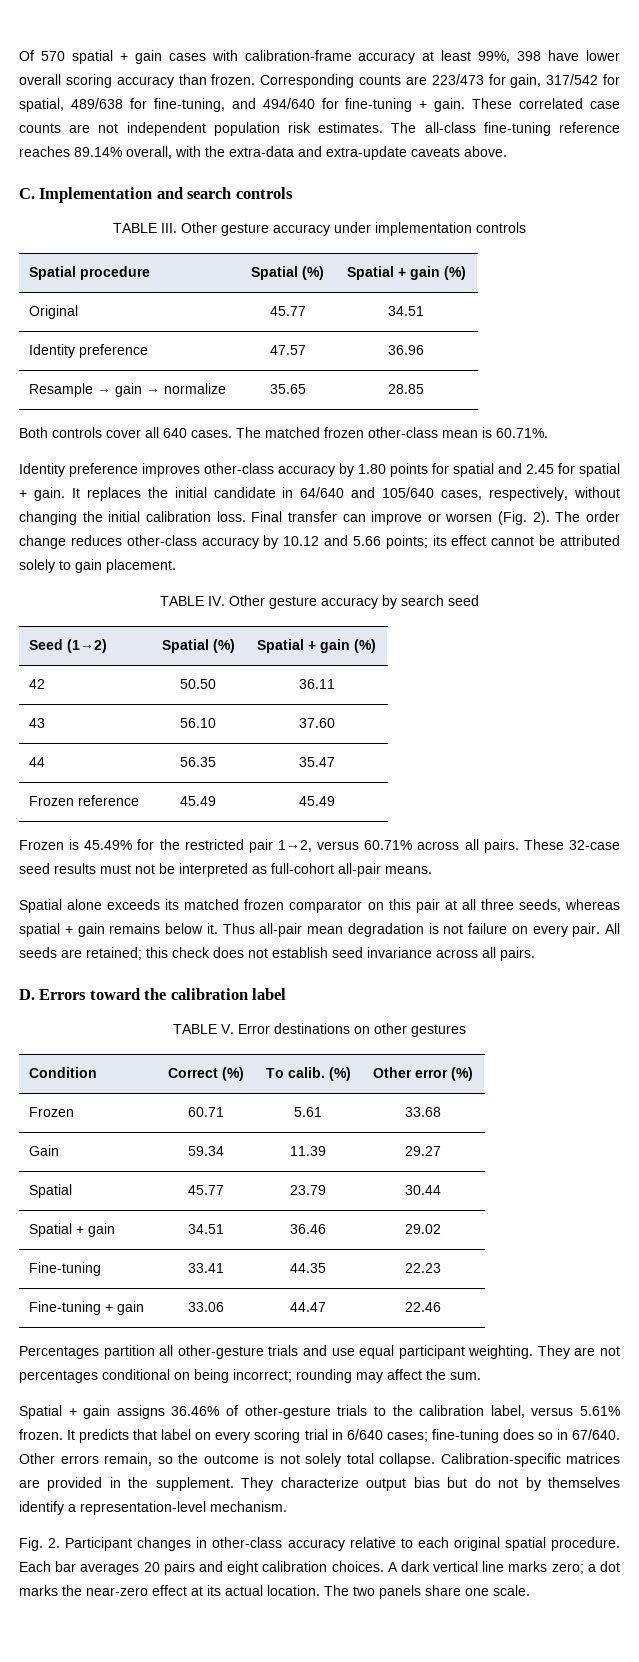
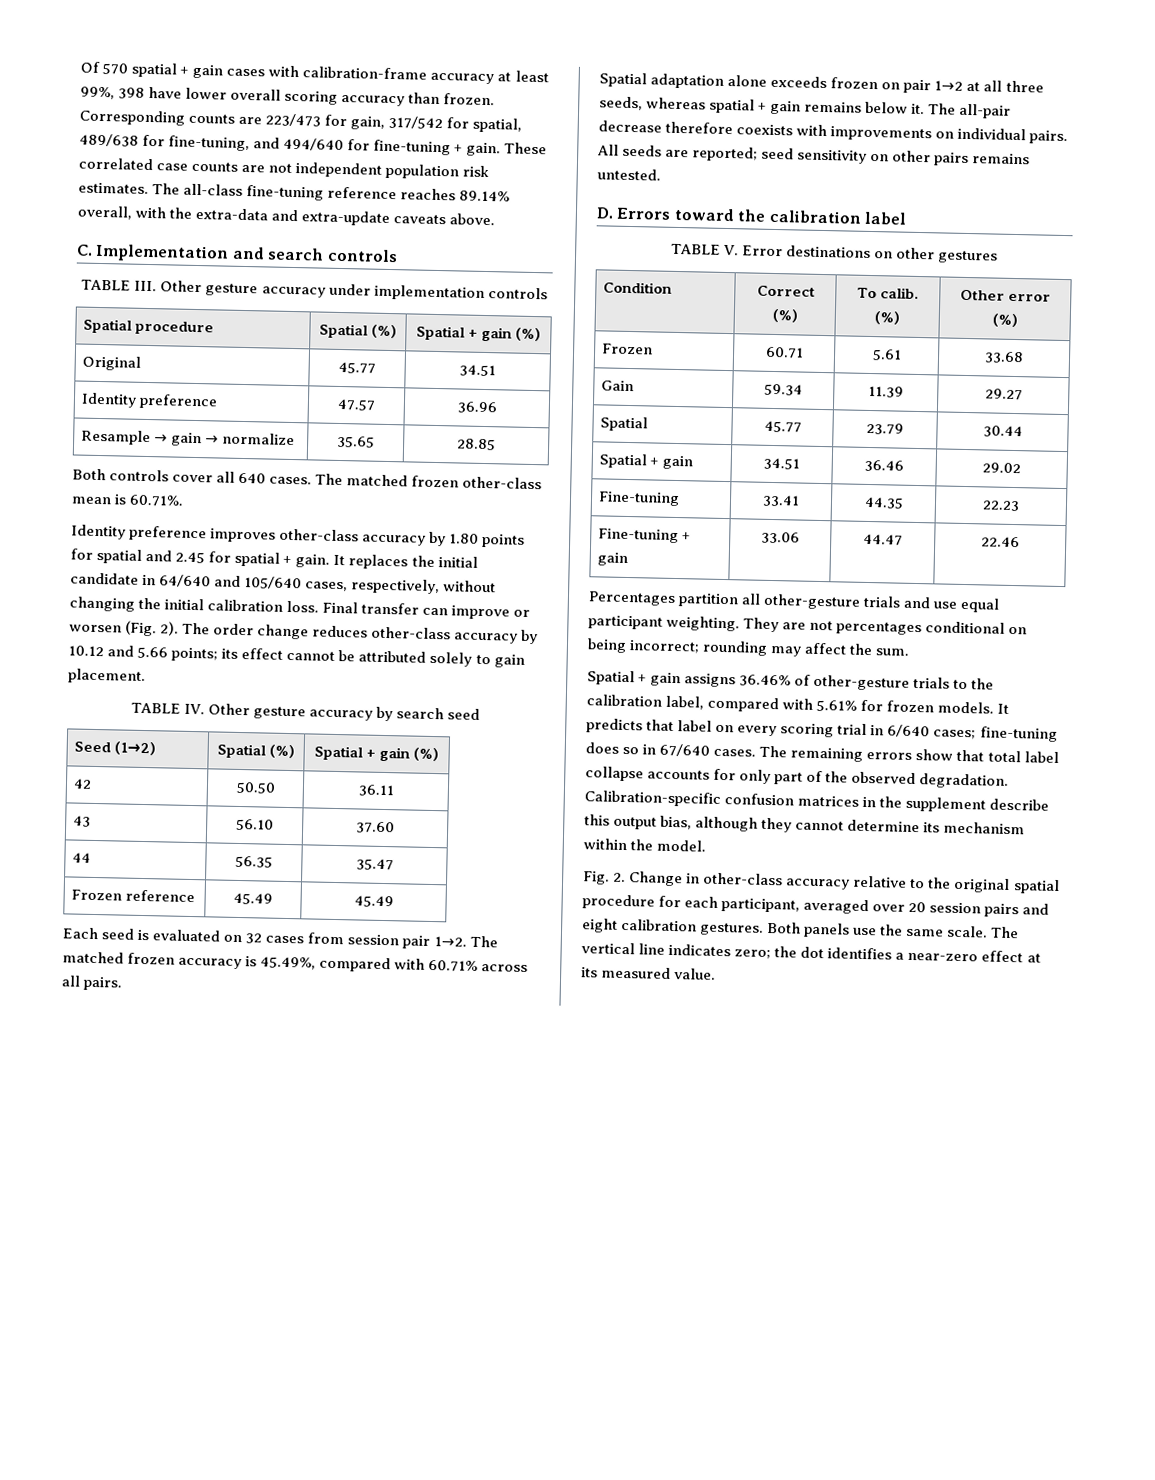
- Frozen is 45.49% for the restricted pair 1→2, versus 60.71% across all pairs. These 32-case seed results must not be interpreted as full-cohort all-pair means.
- Spatial alone exceeds its matched frozen comparator on this pair at all three seeds, whereas spatial + gain remains below it.
+ Each seed is evaluated on 32 cases from session pair 1→2. The matched frozen accuracy is 45.49%, compared with 60.71% across all pairs.
+ Spatial adaptation alone exceeds frozen on pair 1→2 at all three seeds, whereas spatial + gain remains below it.
- Thus all-pair mean degradation is not failure on every pair. All seeds are retained; this check does not establish seed invariance across all pairs.
+ The all-pair decrease therefore coexists with improvements on individual pairs. All seeds are reported; seed sensitivity on other pairs remains untested.
- Spatial + gain assigns 36.46% of other-gesture trials to the calibration label, versus 5.61% frozen.
+ Spatial + gain assigns 36.46% of other-gesture trials to the calibration label, compared with 5.61% for frozen models.
- It predicts that label on every scoring trial in 6/640 cases; fine-tuning does so in 67/640. Other errors remain, so the outcome is not solely total collapse. Calibration-specific matrices are provided in the supplement. They characterize output bias but do not by themselves identify a representation-level mechanism.
+ It predicts that label on every scoring trial in 6/640 cases; fine-tuning does so in 67/640 cases. The remaining errors show that total label collapse accounts for only part of the observed degradation. Calibration-specific confusion matrices in the supplement describe this output bias, although they cannot determine its mechanism within the model.
- Fig. 2. Participant changes in other-class accuracy relative to each original spatial procedure. Each bar averages 20 pairs and eight calibration choices. A dark vertical line marks zero; a dot marks the near-zero effect at its actual location. The two panels share one scale.
+ Fig. 2. Change in other-class accuracy relative to the original spatial procedure for each participant, averaged over 20 session pairs and eight calibration gestures. Both panels use the same scale. The vertical line indicates zero; the dot identifies a near-zero effect at its measured value.

